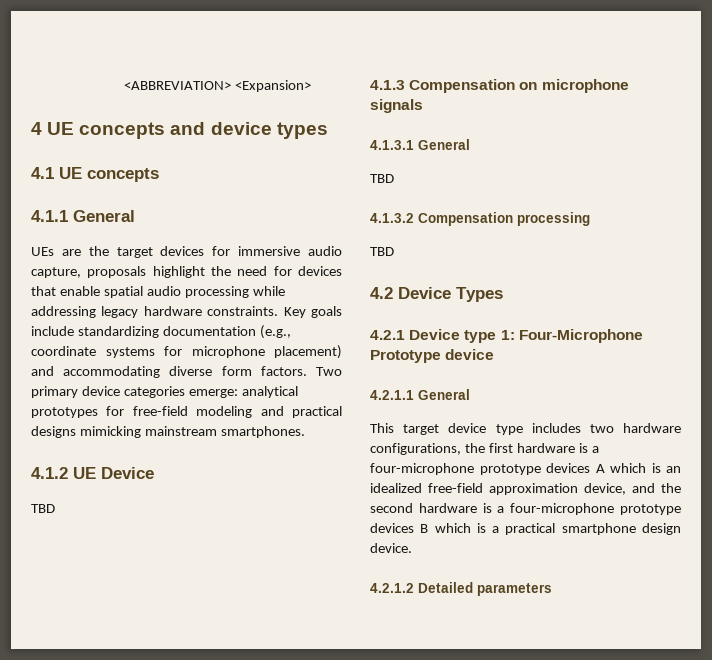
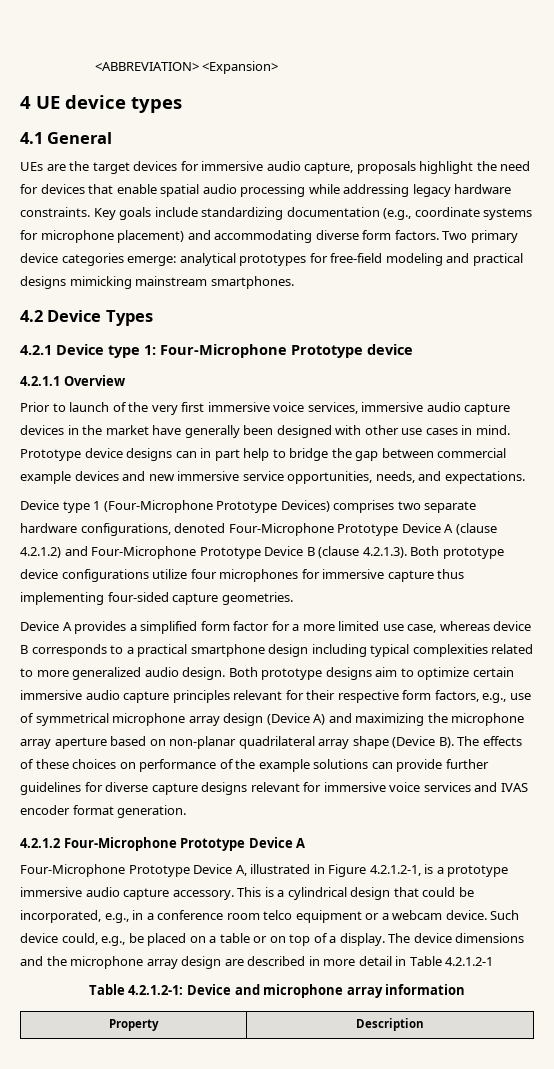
- 4 UE concepts and device types
+ 4 UE device types
- 4.1 UE concepts
- 4.1.1 General
+ 4.1 General
- 4.1.2 UE Device
- TBD
- 4.1.3 Compensation on microphone signals
- 4.1.3.1 General
- TBD
- 4.1.3.2 Compensation processing
- TBD
- 4.2.1.1 General
- This target device type includes two hardware configurations, the first hardware is a four-microphone prototype devices A which is an idealized free-field approximation device, and the second hardware is a four-microphone prototype devices B which is a practical smartphone design device.
- 4.2.1.2 Detailed parameters
+ 4.2.1.1 Overview
+ Prior to launch of the very first immersive voice services, immersive audio capture devices in the market have generally been designed with other use cases in mind. Prototype device designs can in part help to bridge the gap between commercial example devices and new immersive service opportunities, needs, and expectations.
+ Device type 1 (Four-Microphone Prototype Devices) comprises two separate hardware configurations, denoted Four-Microphone Prototype Device A (clause 4.2.1.2) and Four-Microphone Prototype Device B (clause 4.2.1.3). Both prototype device configurations utilize four microphones for immersive capture thus implementing four-sided capture geometries.
+ Device A provides a simplified form factor for a more limited use case, whereas device B corresponds to a practical smartphone design including typical complexities related to more generalized audio design. Both prototype designs aim to optimize certain immersive audio capture principles relevant for their respective form factors, e.g., use of symmetrical microphone array design (Device A) and maximizing the microphone array aperture based on non-planar quadrilateral array shape (Device B). The effects of these choices on performance of the example solutions can provide further guidelines for diverse capture designs relevant for immersive voice services and IVAS encoder format generation.
+ 4.2.1.2 Four-Microphone Prototype Device A
+ Four-Microphone Prototype Device A, illustrated in Figure 4.2.1.2-1, is a prototype immersive audio capture accessory. This is a cylindrical design that could be incorporated, e.g., in a conference room telco equipment or a webcam device. Such device could, e.g., be placed on a table or on top of a display. The device dimensions and the microphone array design are described in more detail in Table 4.2.1.2-1
+ Table 4.2.1.2-1: Device and microphone array information
+ Property | Description

